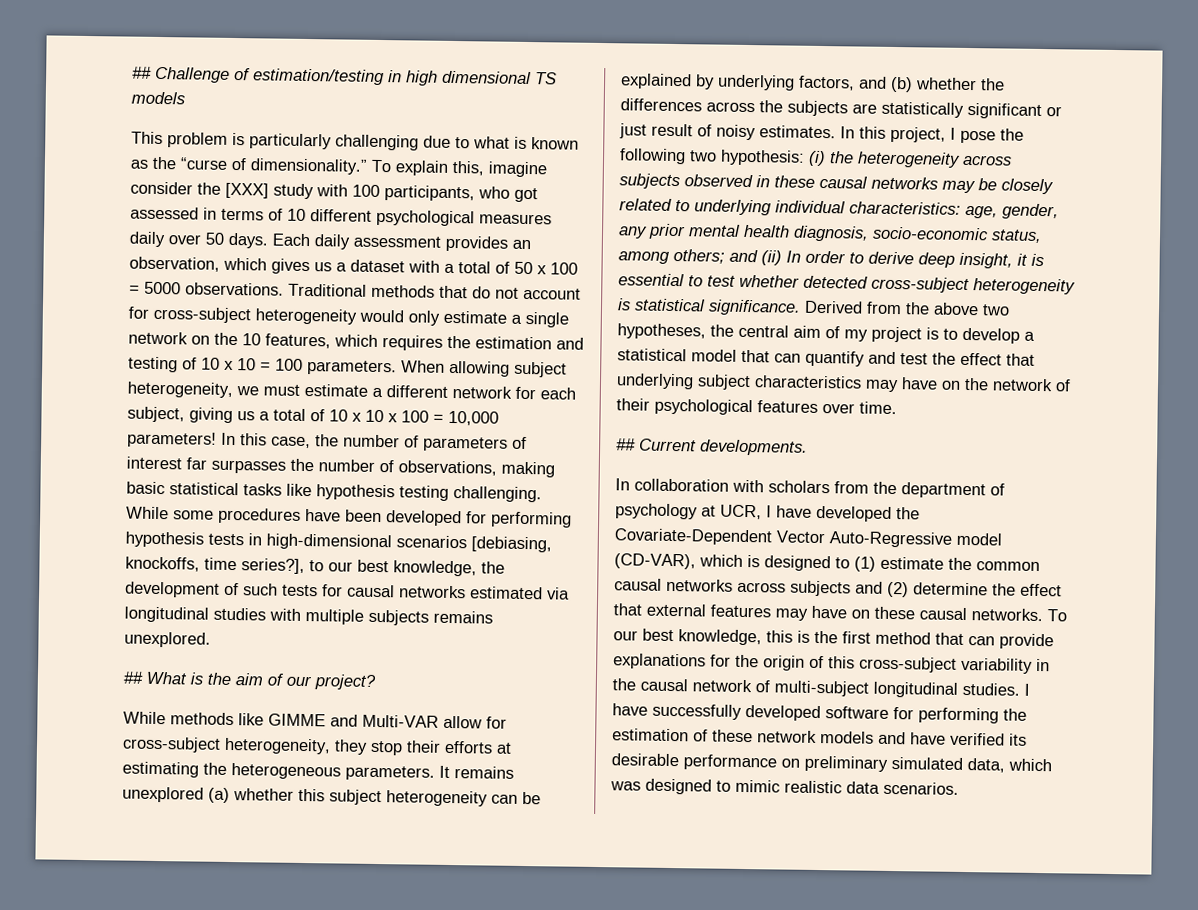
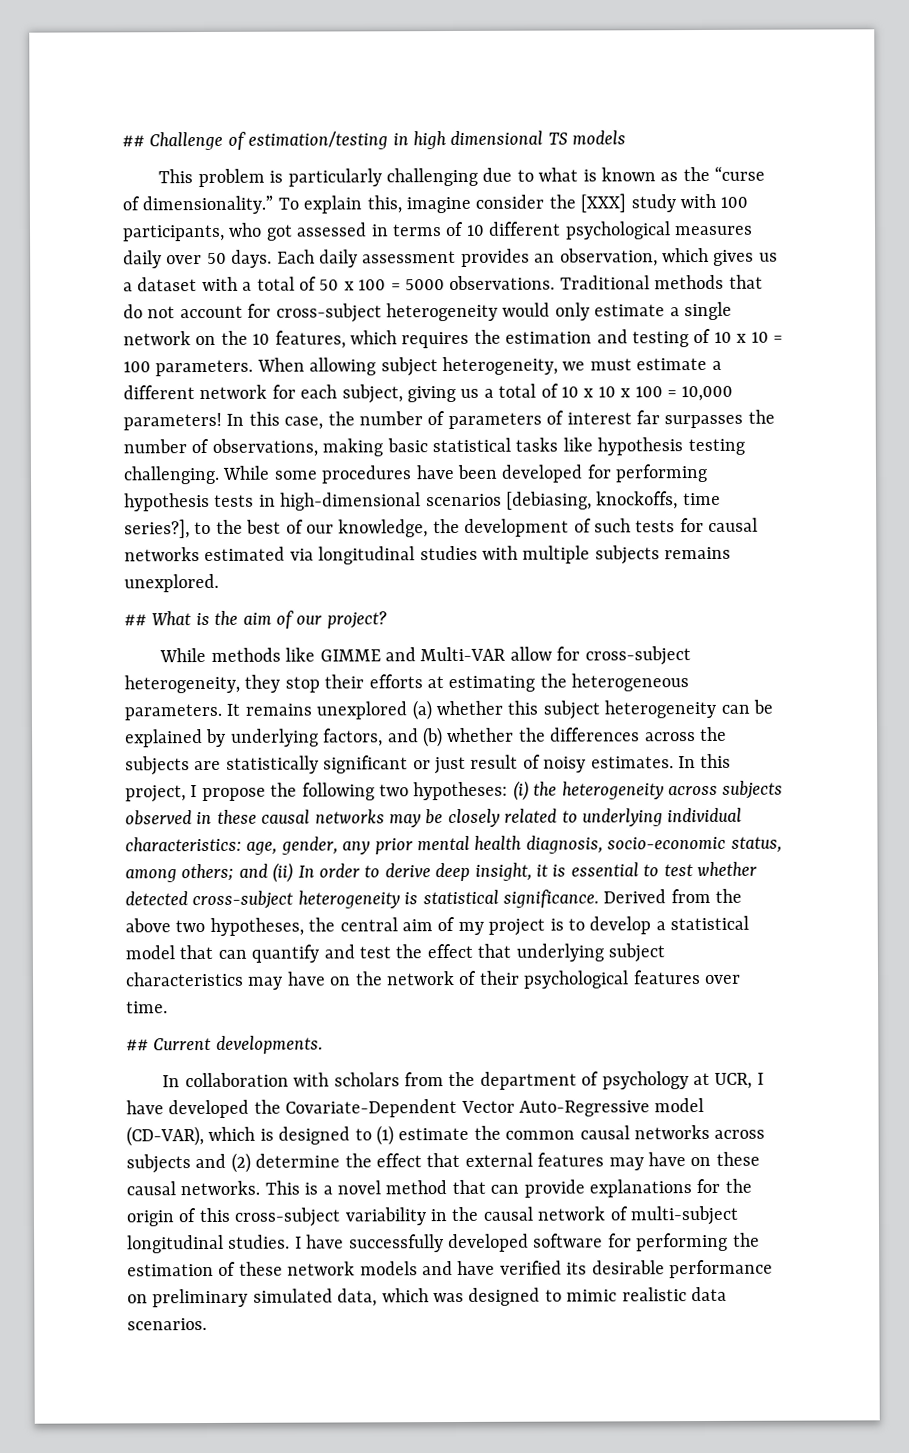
- While some procedures have been developed for performing hypothesis tests in high-dimensional scenarios [debiasing, knockoffs, time series?], to our best knowledge, the development of such tests for causal networks estimated via longitudinal studies with multiple subjects remains unexplored.
+ While some procedures have been developed for performing hypothesis tests in high-dimensional scenarios [debiasing, knockoffs, time series?], to the best of our knowledge, the development of such tests for causal networks estimated via longitudinal studies with multiple subjects remains unexplored.
- In this project, I pose the following two hypothesis: (i) the heterogeneity across subjects observed in these causal networks may be closely related to underlying individual characteristics: age, gender, any prior mental health diagnosis, socio-economic status, among others; and (ii) In order to derive deep insight, it is essential to test whether detected cross-subject heterogeneity is statistical significance.
+ In this project, I propose the following two hypotheses: (i) the heterogeneity across subjects observed in these causal networks may be closely related to underlying individual characteristics: age, gender, any prior mental health diagnosis, socio-economic status, among others; and (ii) In order to derive deep insight, it is essential to test whether detected cross-subject heterogeneity is statistical significance.
- To our best knowledge, this is the first method that can provide explanations for the origin of this cross-subject variability in the causal network of multi-subject longitudinal studies.
+ This is a novel method that can provide explanations for the origin of this cross-subject variability in the causal network of multi-subject longitudinal studies.

